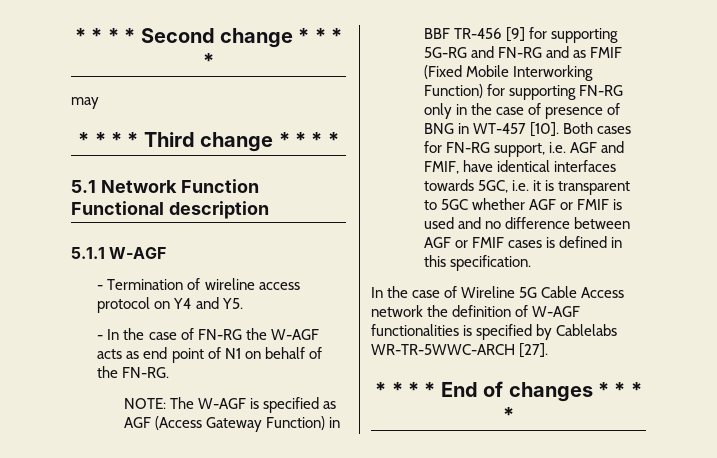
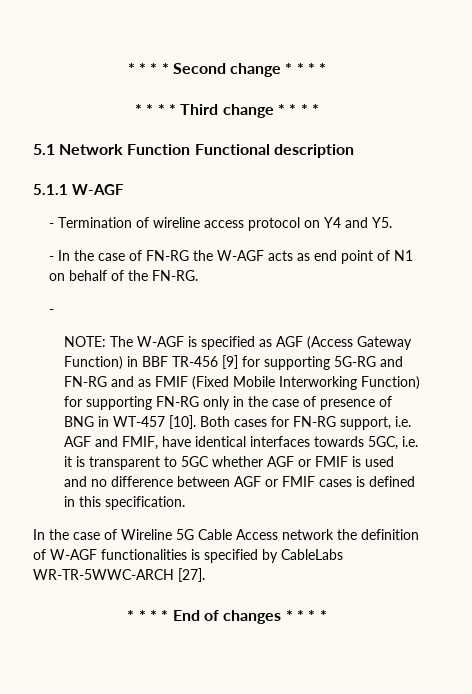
- may
  - In the case of FN-RG the W-AGF acts as end point of N1 on behalf of the FN-RG.
+ -
- In the case of Wireline 5G Cable Access network the definition of W-AGF functionalities is specified by Cablelabs WR-TR-5WWC-ARCH [27].
+ In the case of Wireline 5G Cable Access network the definition of W-AGF functionalities is specified by CableLabs WR-TR-5WWC-ARCH [27].

